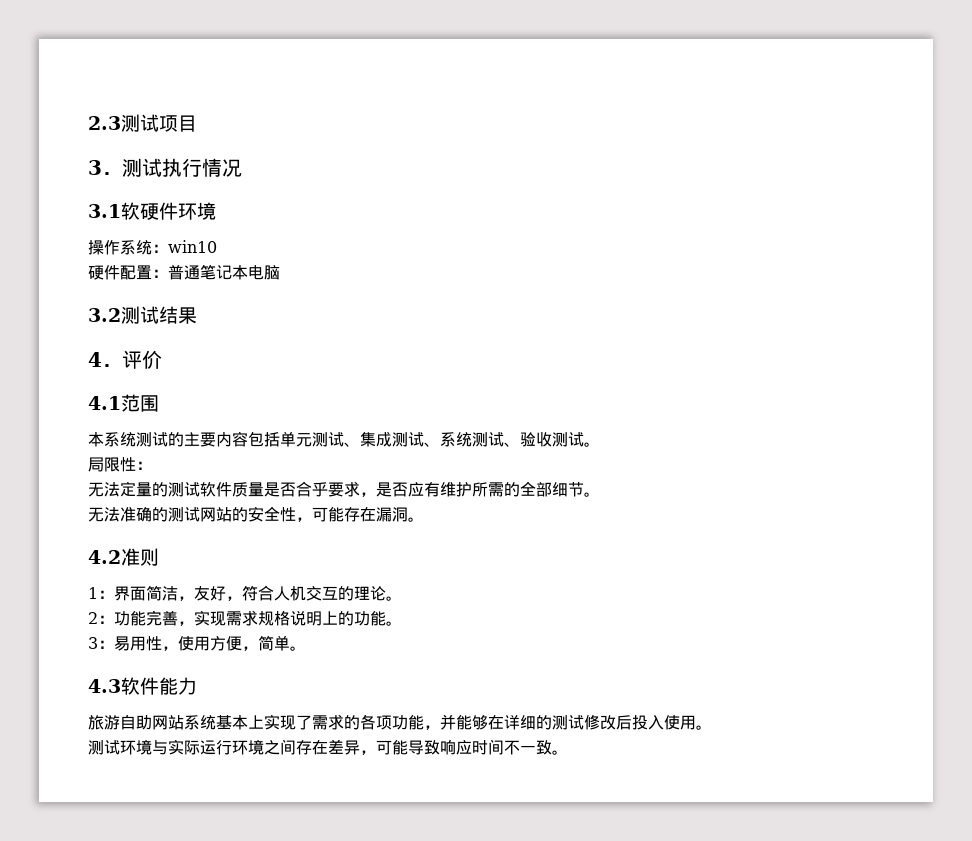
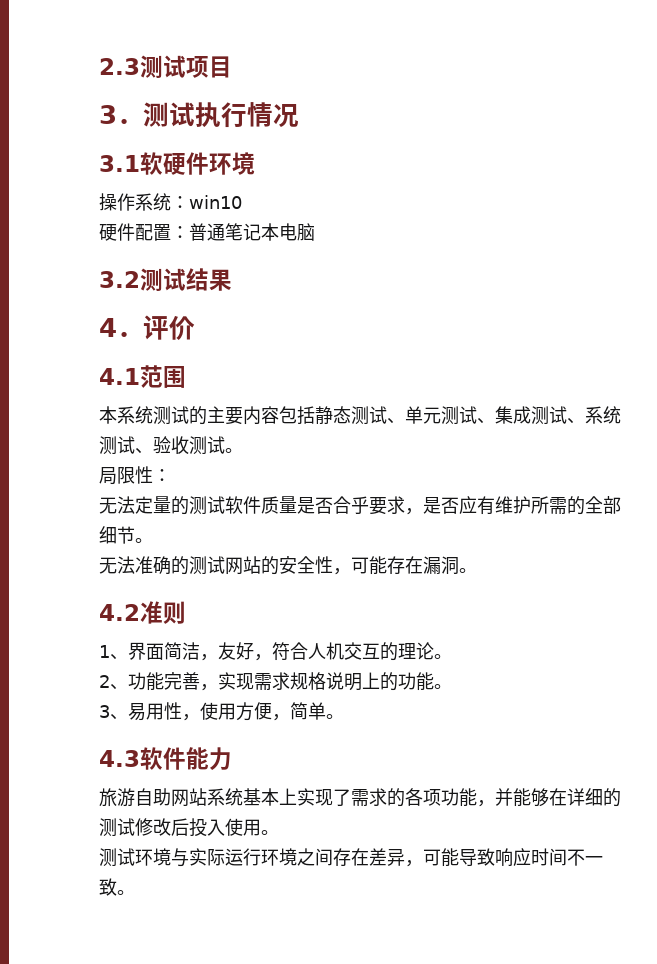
- 本系统测试的主要内容包括单元测试、集成测试、系统测试、验收测试。
+ 本系统测试的主要内容包括静态测试、单元测试、集成测试、系统测试、验收测试。
- 1：界面简洁，友好，符合人机交互的理论。
+ 1、界面简洁，友好，符合人机交互的理论。
- 2：功能完善，实现需求规格说明上的功能。
+ 2、功能完善，实现需求规格说明上的功能。
- 3：易用性，使用方便，简单。
+ 3、易用性，使用方便，简单。

